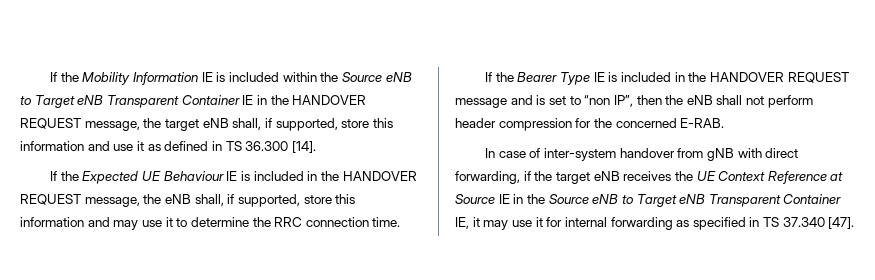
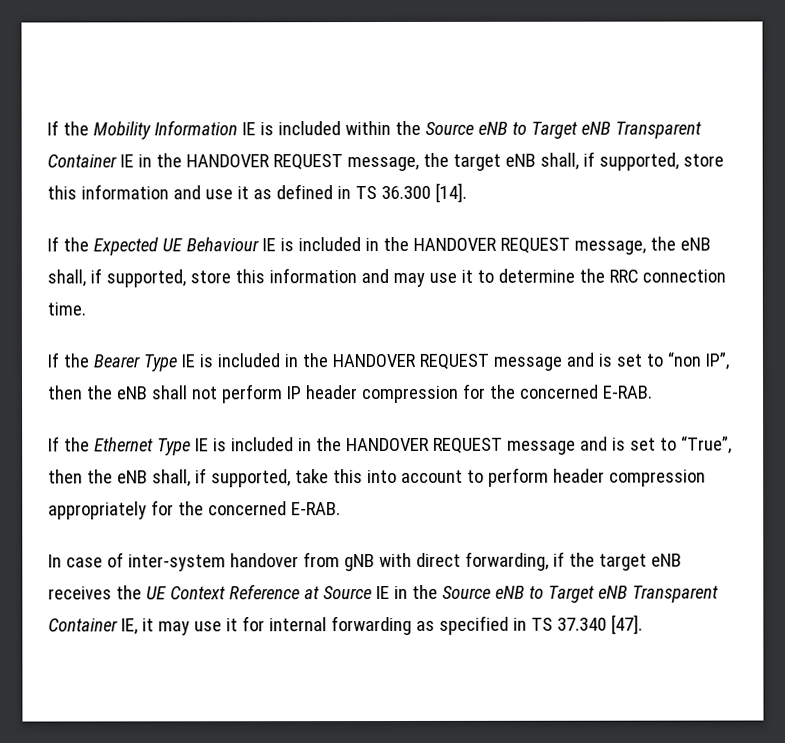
- If the Bearer Type IE is included in the HANDOVER REQUEST message and is set to “non IP”, then the eNB shall not perform header compression for the concerned E-RAB.
+ If the Bearer Type IE is included in the HANDOVER REQUEST message and is set to “non IP”, then the eNB shall not perform IP header compression for the concerned E-RAB.
+ If the Ethernet Type IE is included in the HANDOVER REQUEST message and is set to “True”, then the eNB shall, if supported, take this into account to perform header compression appropriately for the concerned E-RAB.

